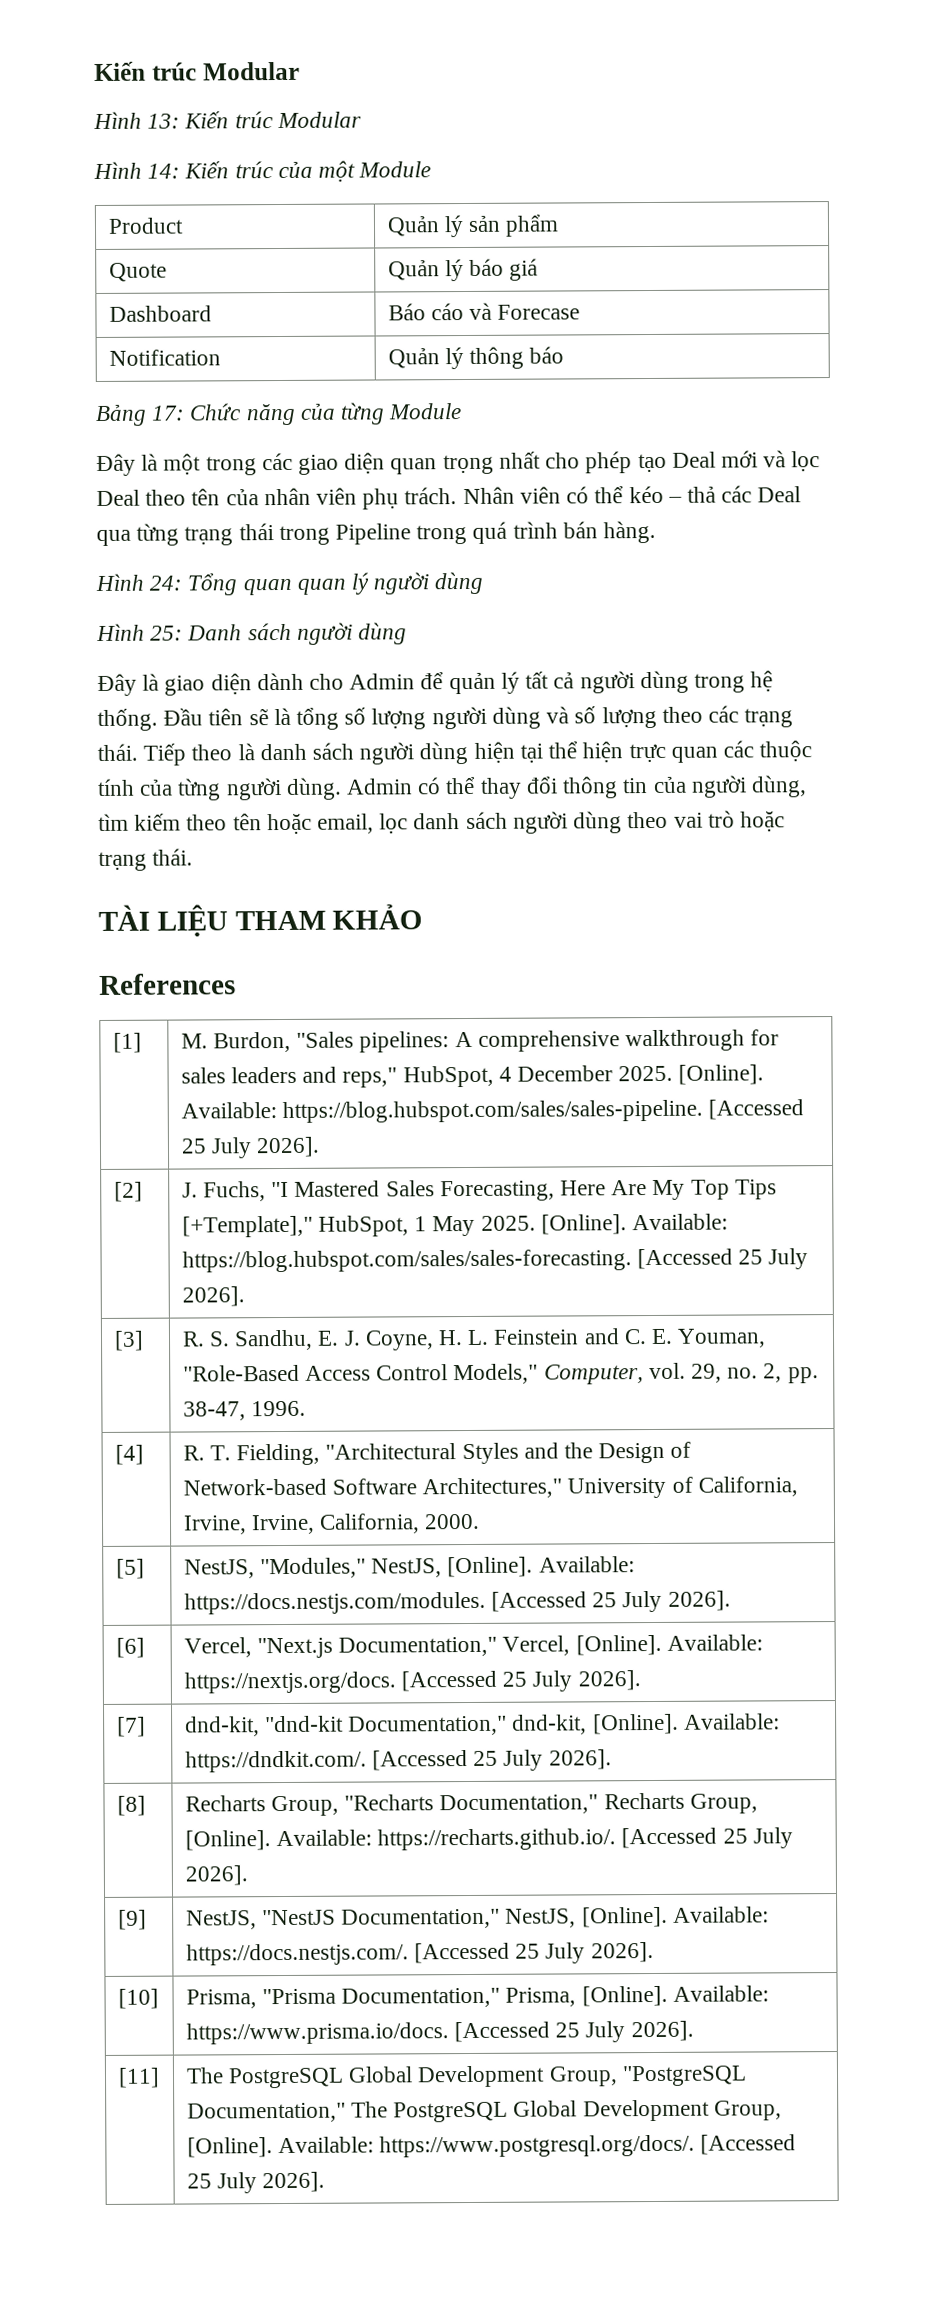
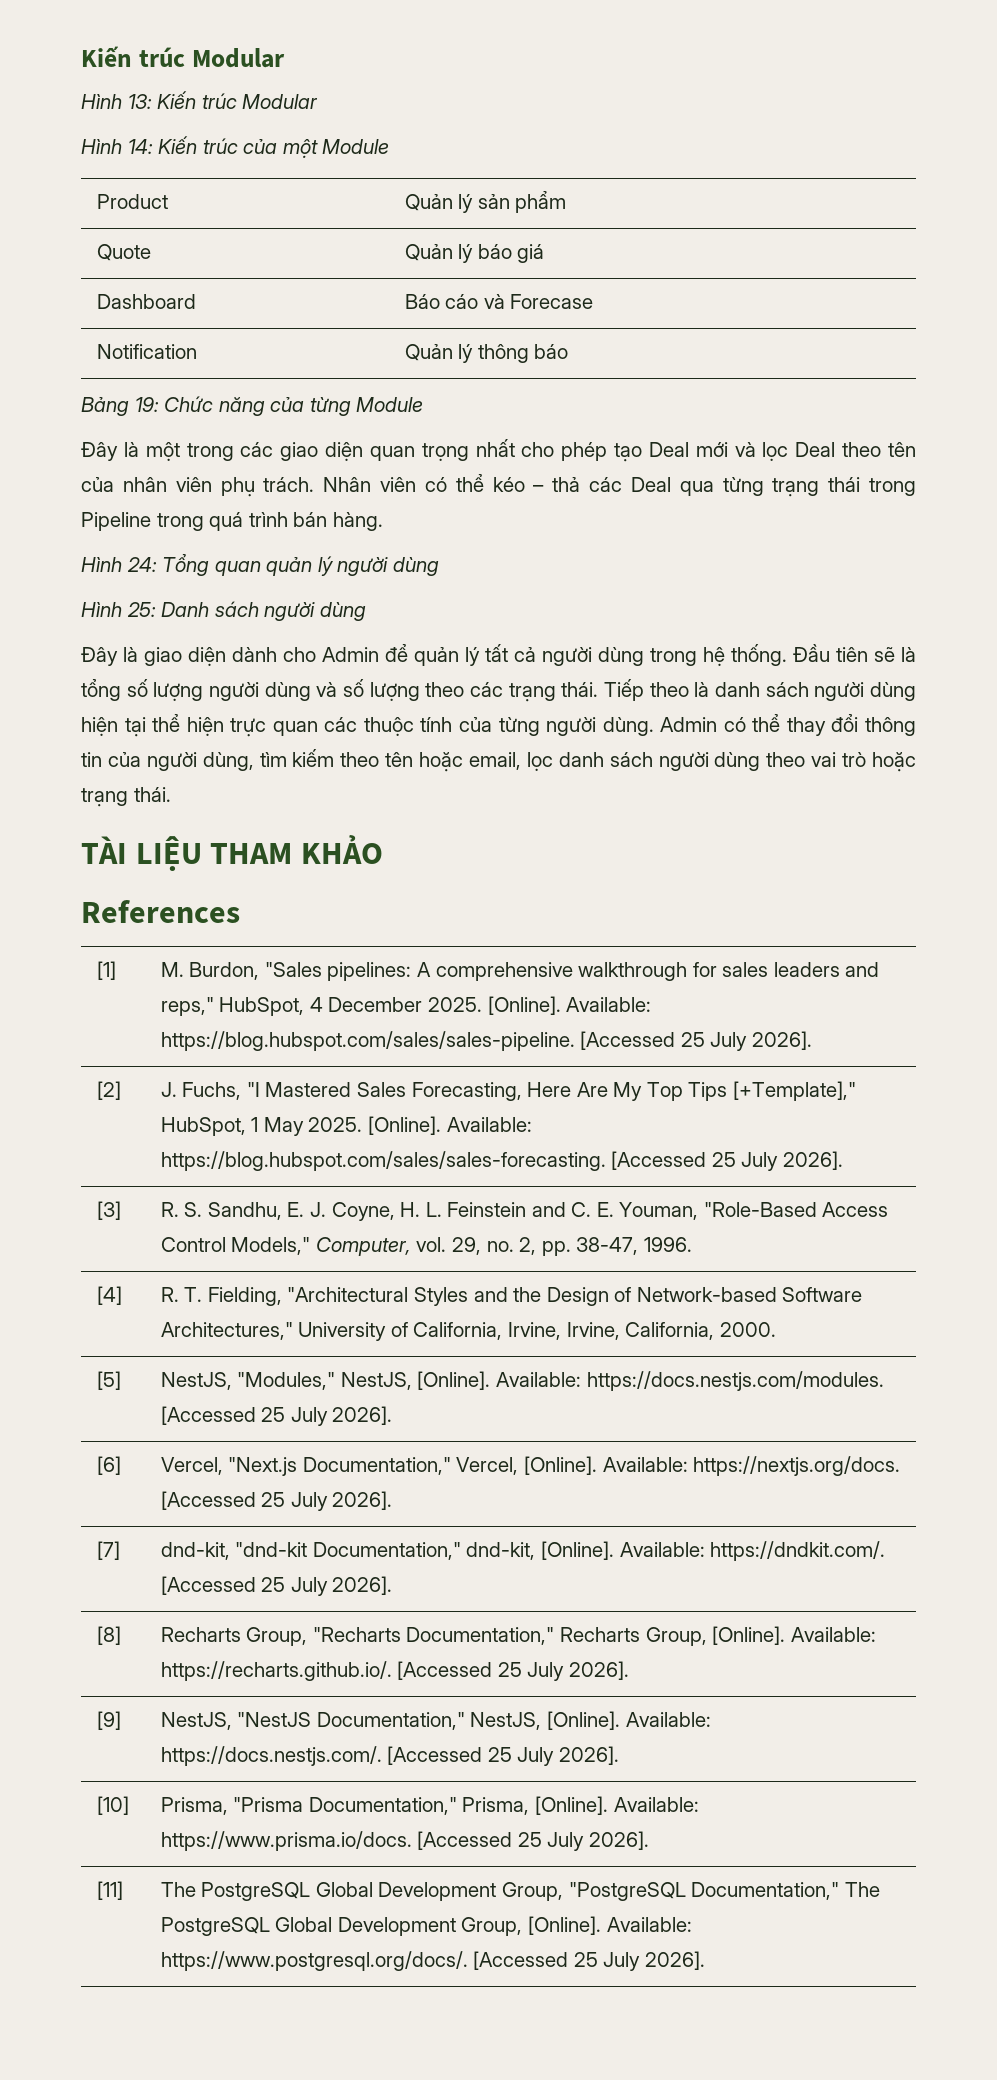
- Bảng 17: Chức năng của từng Module
+ Bảng 19: Chức năng của từng Module
- Hình 24: Tổng quan quan lý người dùng
+ Hình 24: Tổng quan quản lý người dùng

